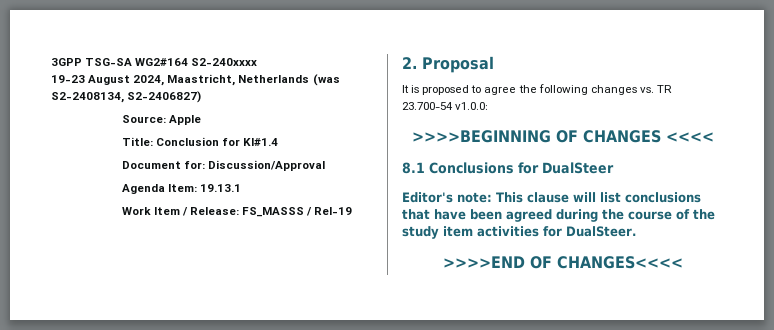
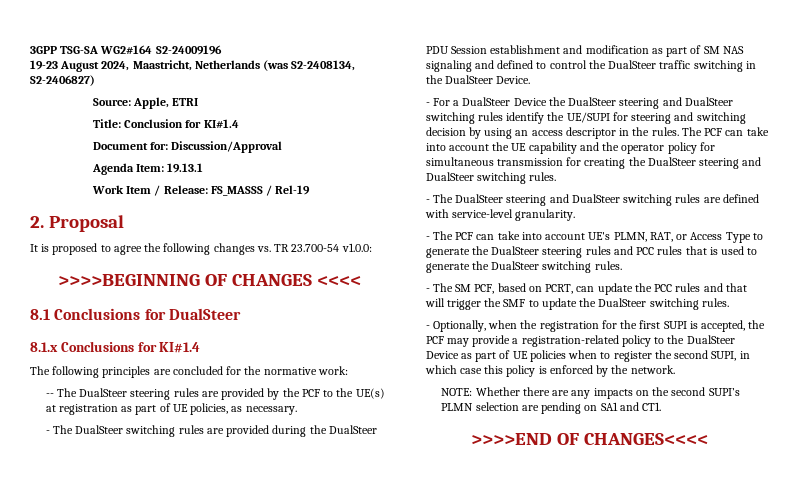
- 3GPP TSG-SA WG2#164 S2-240xxxx
+ 3GPP TSG-SA WG2#164 S2-24009196
- Source: Apple
+ Source: Apple, ETRI
- Editor's note: This clause will list conclusions that have been agreed during the course of the study item activities for DualSteer.
+ 8.1.x Conclusions for KI#1.4
+ The following principles are concluded for the normative work:
+ -- The DualSteer steering rules are provided by the PCF to the UE(s) at registration as part of UE policies, as necessary.
+ - The DualSteer switching rules are provided during the DualSteer PDU Session establishment and modification as part of SM NAS signaling and defined to control the DualSteer traffic switching in the DualSteer Device.
+ - For a DualSteer Device the DualSteer steering and DualSteer switching rules identify the UE/SUPI for steering and switching decision by using an access descriptor in the rules. The PCF can take into account the UE capability and the operator policy for simultaneous transmission for creating the DualSteer steering and DualSteer switching rules.
+ - The DualSteer steering and DualSteer switching rules are defined with service-level granularity.
+ - The PCF can take into account UE's PLMN, RAT, or Access Type to generate the DualSteer steering rules and PCC rules that is used to generate the DualSteer switching rules.
+ - The SM PCF, based on PCRT, can update the PCC rules and that will trigger the SMF to update the DualSteer switching rules.
+ - Optionally, when the registration for the first SUPI is accepted, the PCF may provide a registration-related policy to the DualSteer Device as part of UE policies when to register the second SUPI, in which case this policy is enforced by the network.
+ NOTE: Whether there are any impacts on the second SUPI’s PLMN selection are pending on SA1 and CT1.

